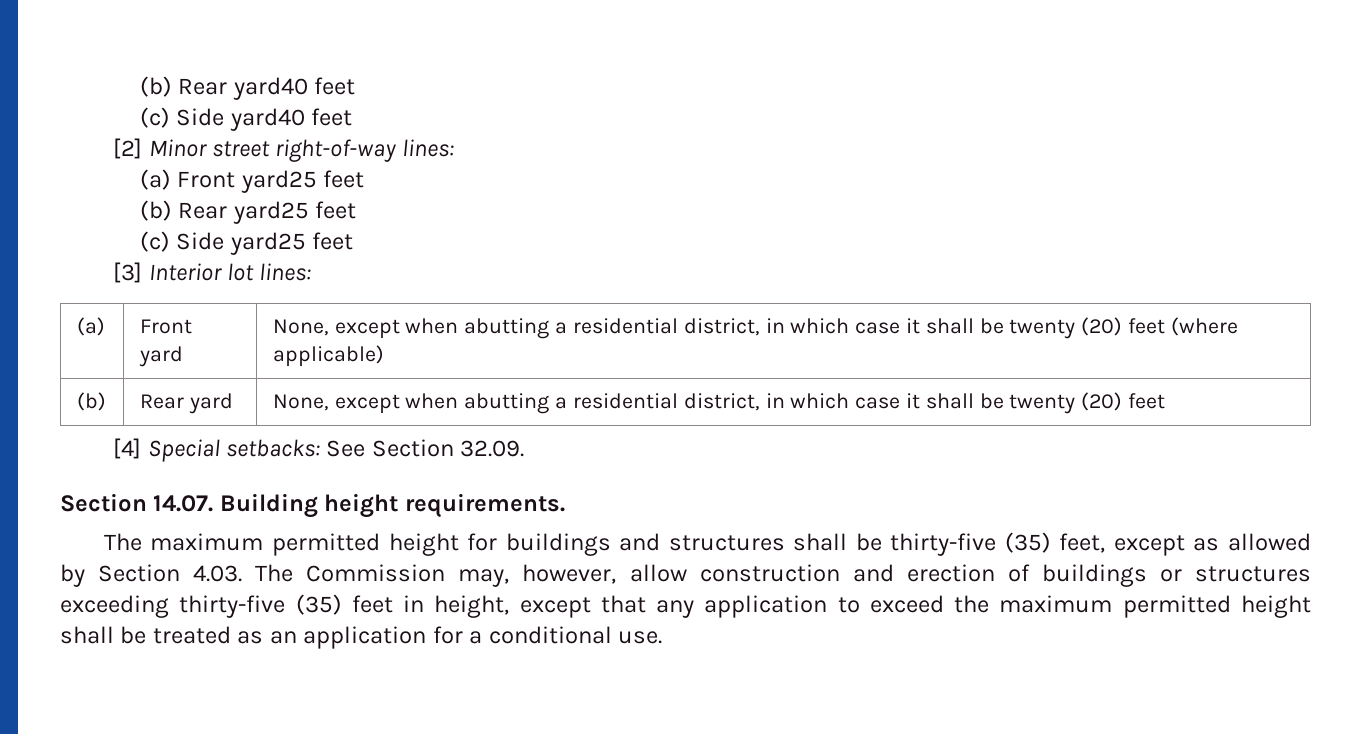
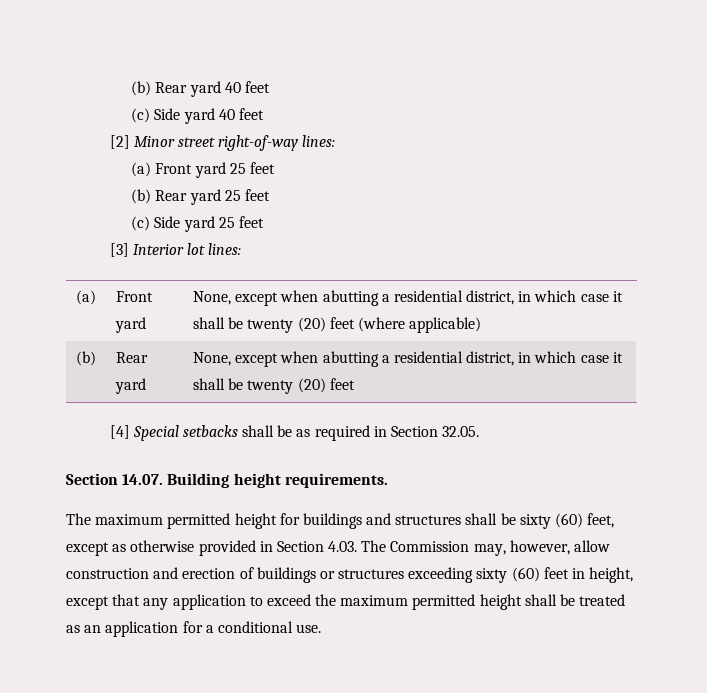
- (b) Rear yard40 feet
- (c) Side yard40 feet
+ (b) Rear yard 40 feet
+ (c) Side yard 40 feet
- (a) Front yard25 feet
+ (a) Front yard 25 feet
- (b) Rear yard25 feet
- (c) Side yard25 feet
+ (b) Rear yard 25 feet
+ (c) Side yard 25 feet
- [4] Special setbacks: See Section 32.09.
+ [4] Special setbacks shall be as required in Section 32.05.
- The maximum permitted height for buildings and structures shall be thirty-five (35) feet, except as allowed by Section 4.03. The Commission may, however, allow construction and erection of buildings or structures exceeding thirty-five (35) feet in height, except that any application to exceed the maximum permitted height shall be treated as an application for a conditional use.
+ The maximum permitted height for buildings and structures shall be sixty (60) feet, except as otherwise provided in Section 4.03. The Commission may, however, allow construction and erection of buildings or structures exceeding sixty (60) feet in height, except that any application to exceed the maximum permitted height shall be treated as an application for a conditional use.

